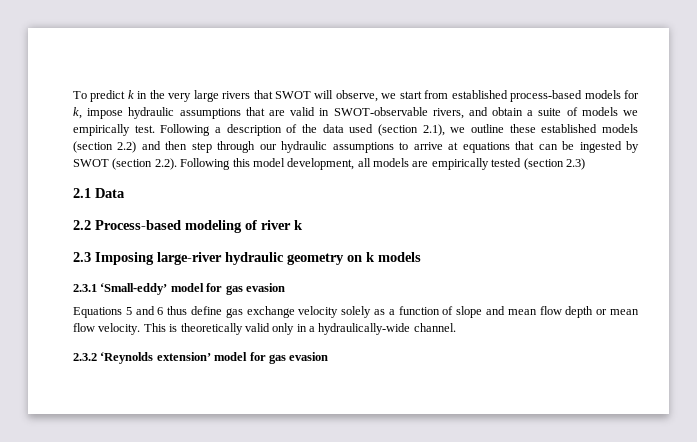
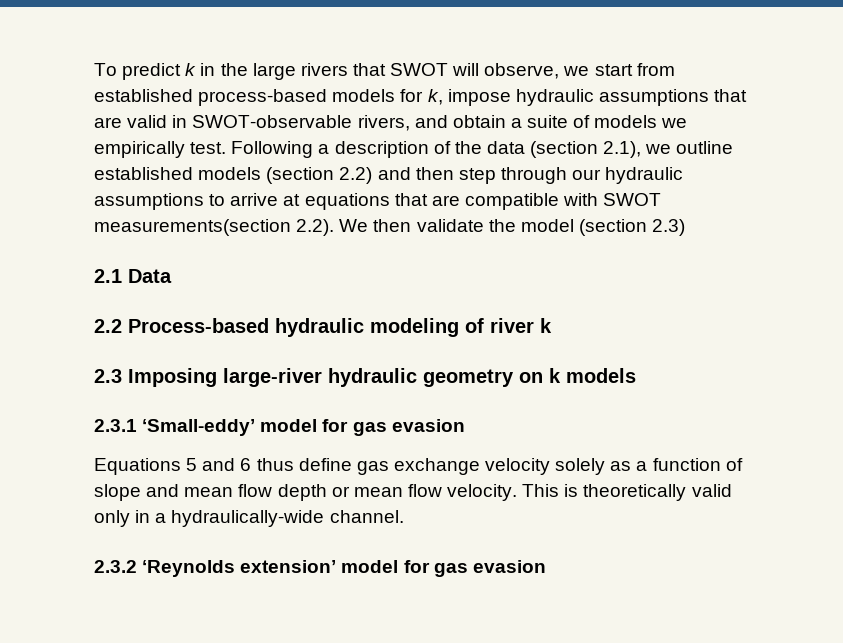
- To predict k in the very large rivers that SWOT will observe, we start from established process-based models for k, impose hydraulic assumptions that are valid in SWOT-observable rivers, and obtain a suite of models we empirically test.
+ To predict k in the large rivers that SWOT will observe, we start from established process-based models for k, impose hydraulic assumptions that are valid in SWOT-observable rivers, and obtain a suite of models we empirically test.
- Following a description of the data used (section 2.1), we outline these established models (section 2.2) and then step through our hydraulic assumptions to arrive at equations that can be ingested by SWOT (section 2.2). Following this model development, all models are empirically tested (section 2.3)
+ Following a description of the data (section 2.1), we outline established models (section 2.2) and then step through our hydraulic assumptions to arrive at equations that are compatible with SWOT measurements(section 2.2). We then validate the model (section 2.3)
- 2.2 Process-based modeling of river k
+ 2.2 Process-based hydraulic modeling of river k

